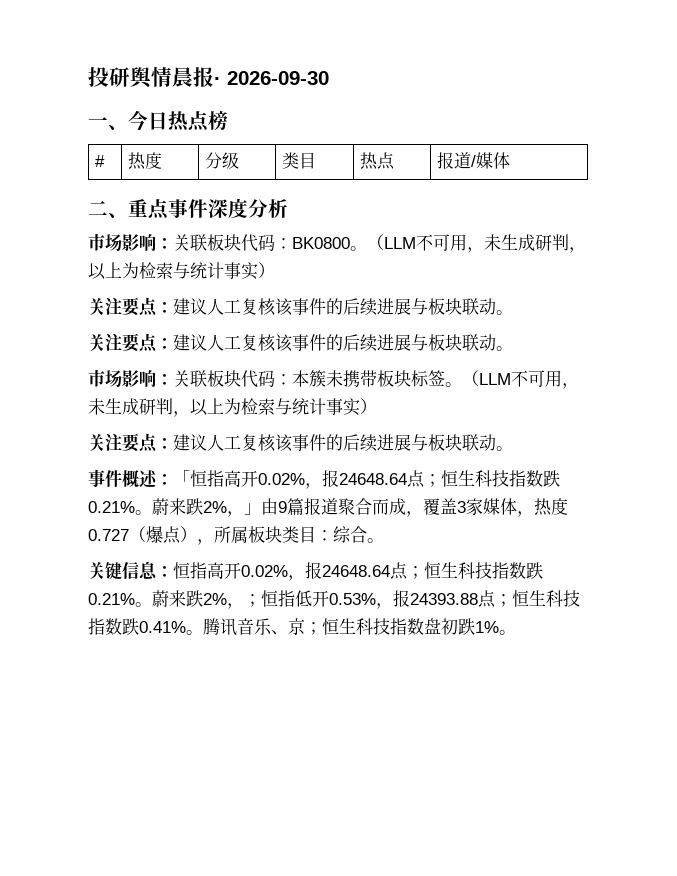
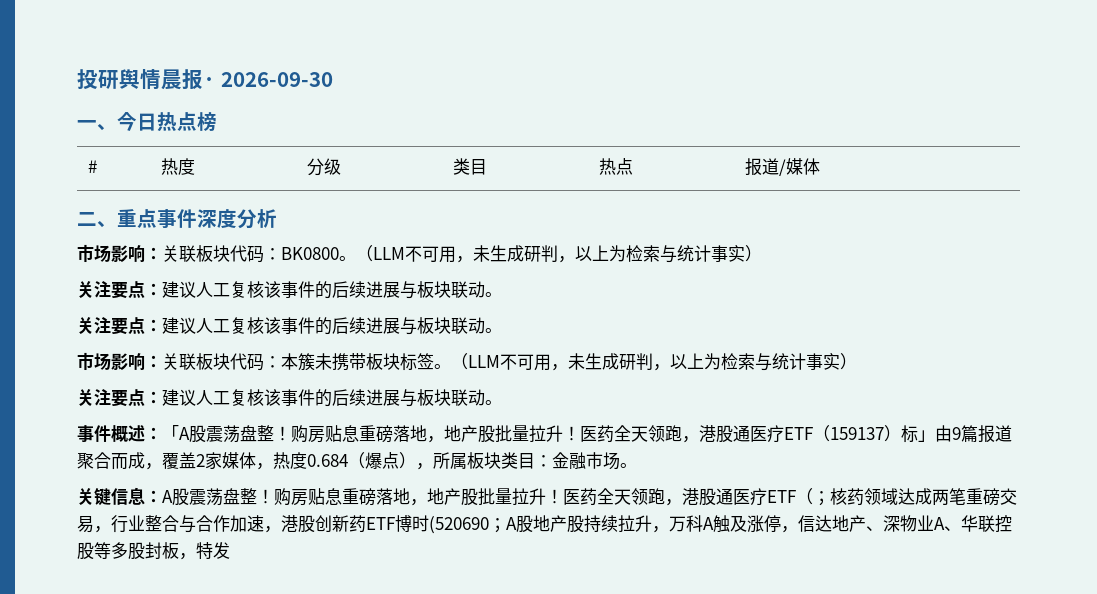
- 事件概述：「恒指高开0.02%，报24648.64点；恒生科技指数跌0.21%。蔚来跌2%，」由9篇报道聚合而成，覆盖3家媒体，热度0.727（爆点），所属板块类目：综合。
+ 事件概述：「A股震荡盘整！购房贴息重磅落地，地产股批量拉升！医药全天领跑，港股通医疗ETF（159137）标」由9篇报道聚合而成，覆盖2家媒体，热度0.684（爆点），所属板块类目：金融市场。
- 关键信息：恒指高开0.02%，报24648.64点；恒生科技指数跌0.21%。蔚来跌2%，；恒指低开0.53%，报24393.88点；恒生科技指数跌0.41%。腾讯音乐、京；恒生科技指数盘初跌1%。
+ 关键信息：A股震荡盘整！购房贴息重磅落地，地产股批量拉升！医药全天领跑，港股通医疗ETF（；核药领域达成两笔重磅交易，行业整合与合作加速，港股创新药ETF博时(520690；A股地产股持续拉升，万科A触及涨停，信达地产、深物业A、华联控股等多股封板，特发

